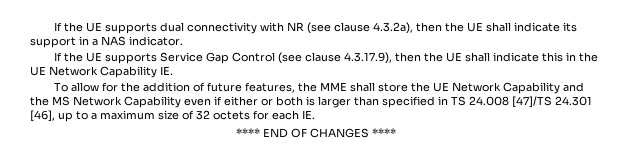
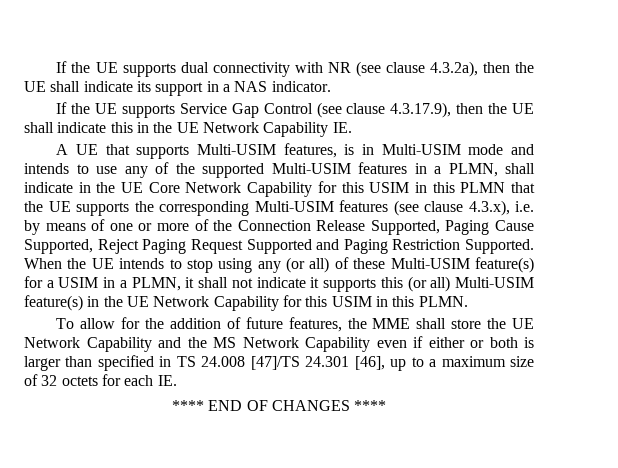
+ A UE that supports Multi-USIM features, is in Multi-USIM mode and intends to use any of the supported Multi-USIM features in a PLMN, shall indicate in the UE Core Network Capability for this USIM in this PLMN that the UE supports the corresponding Multi-USIM features (see clause 4.3.x), i.e. by means of one or more of the Connection Release Supported, Paging Cause Supported, Reject Paging Request Supported and Paging Restriction Supported. When the UE intends to stop using any (or all) of these Multi-USIM feature(s) for a USIM in a PLMN, it shall not indicate it supports this (or all) Multi-USIM feature(s) in the UE Network Capability for this USIM in this PLMN.

